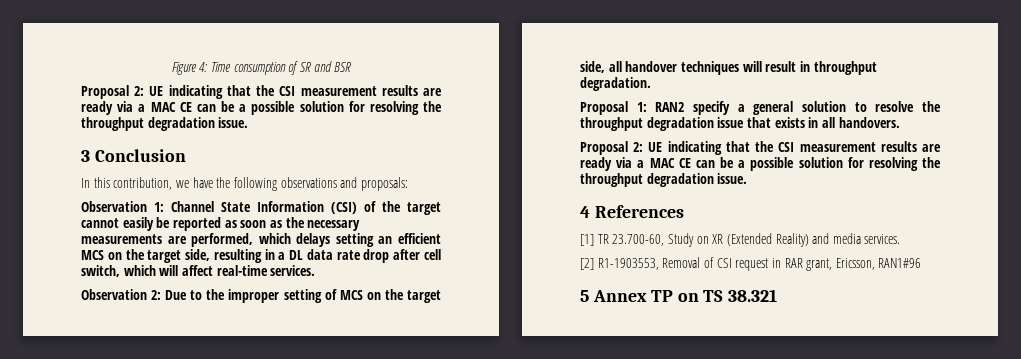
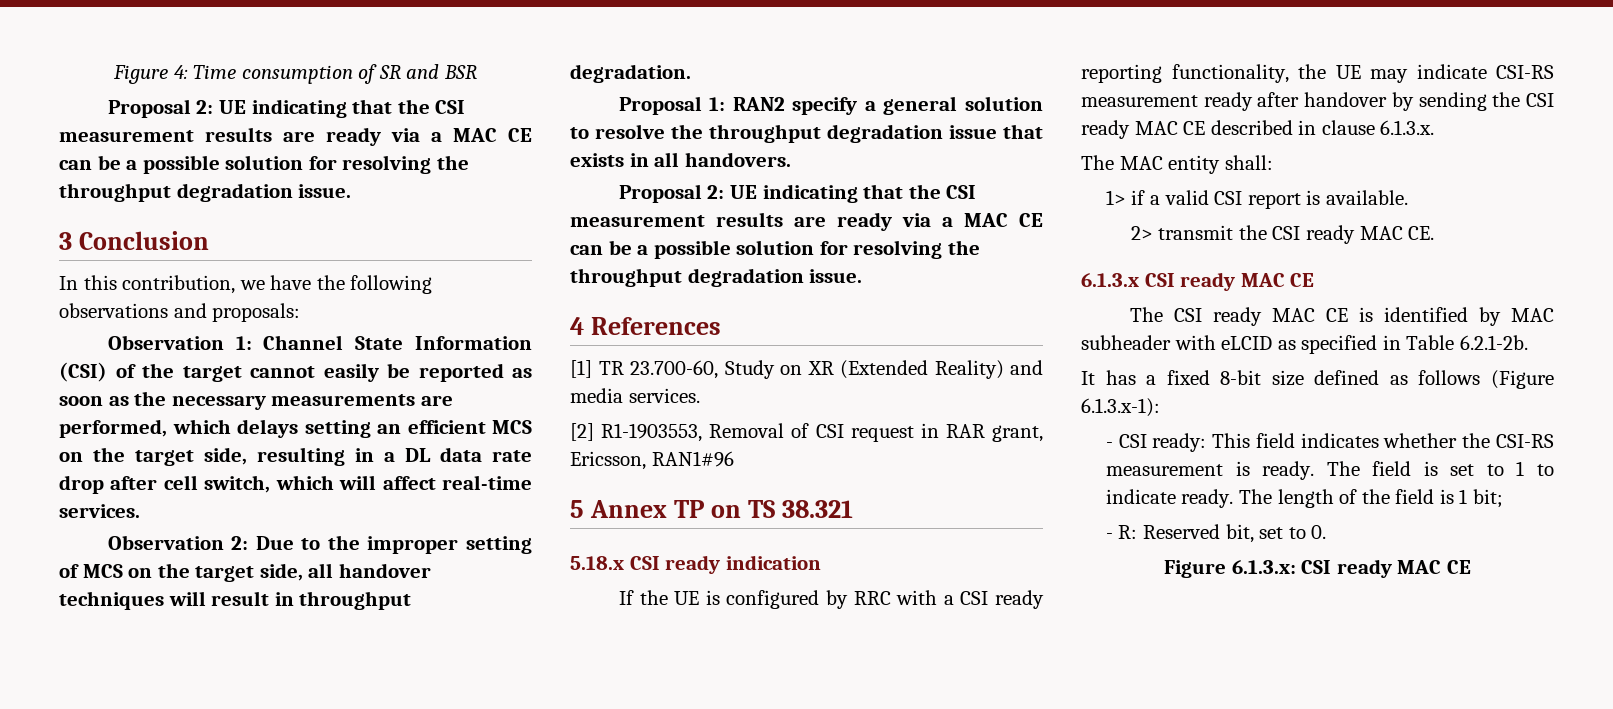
+ 5.18.x CSI ready indication
+ If the UE is configured by RRC with a CSI ready reporting functionality, the UE may indicate CSI-RS measurement ready after handover by sending the CSI ready MAC CE described in clause 6.1.3.x.
+ The MAC entity shall:
+ 1> if a valid CSI report is available.
+ 2> transmit the CSI ready MAC CE.
+ 6.1.3.x CSI ready MAC CE
+ The CSI ready MAC CE is identified by MAC subheader with eLCID as specified in Table 6.2.1-2b.
+ It has a fixed 8-bit size defined as follows (Figure 6.1.3.x-1):
+ - CSI ready: This field indicates whether the CSI-RS measurement is ready. The field is set to 1 to indicate ready. The length of the field is 1 bit;
+ - R: Reserved bit, set to 0.
+ Figure 6.1.3.x: CSI ready MAC CE

